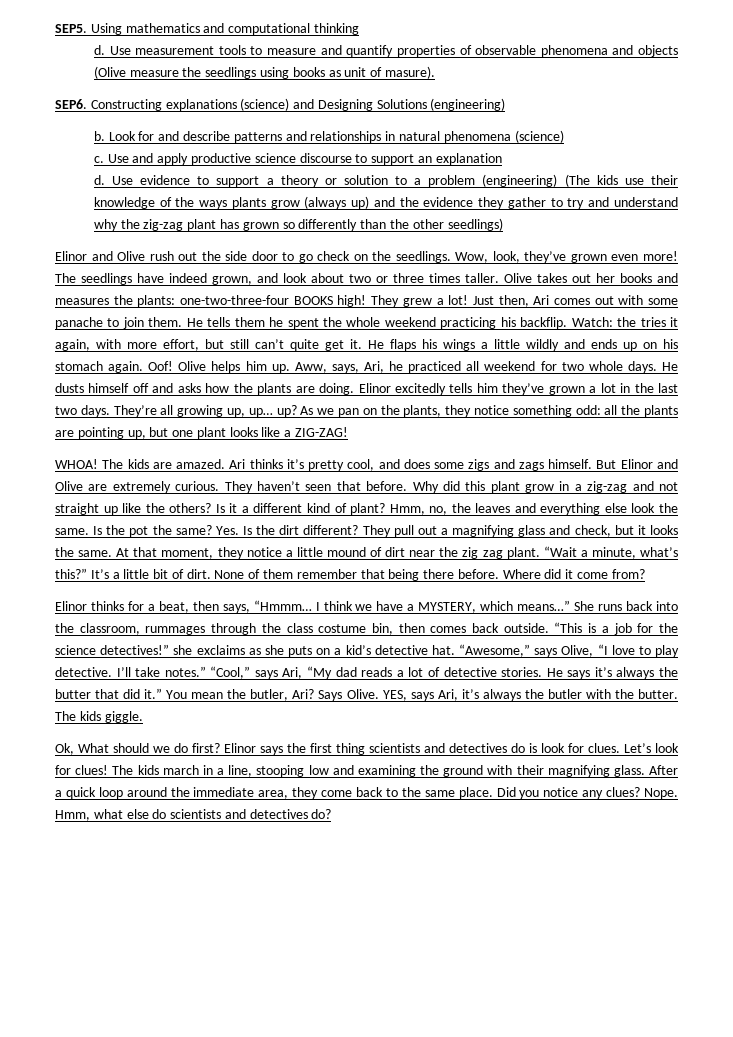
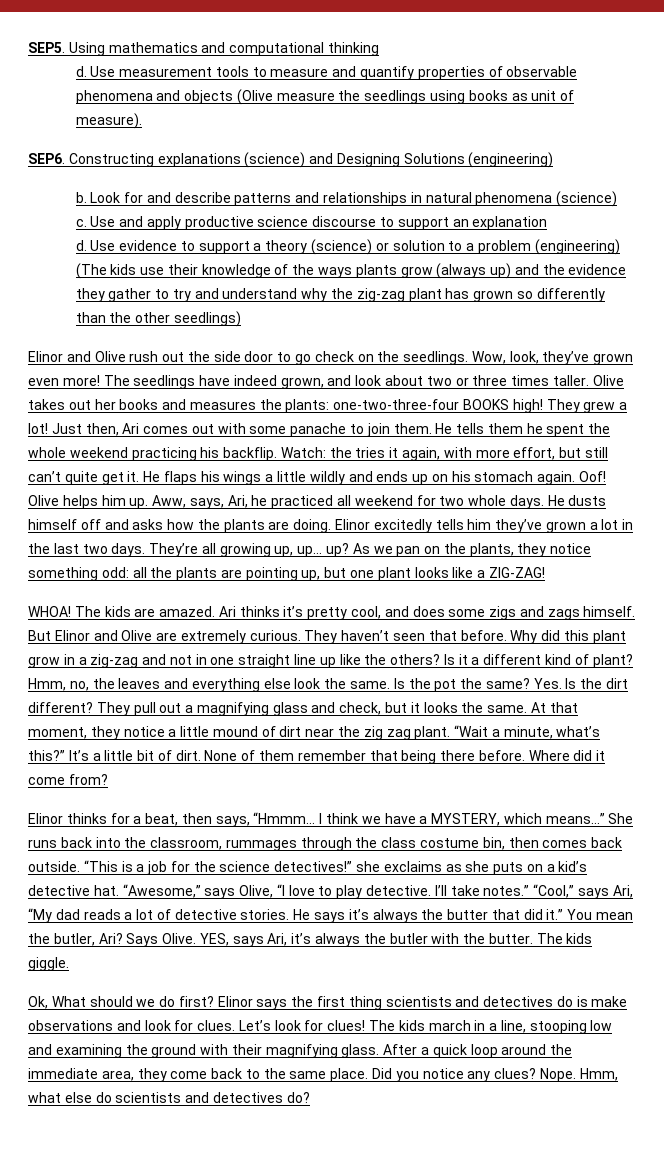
- Use measurement tools to measure and quantify properties of observable phenomena and objects (Olive measure the seedlings using books as unit of masure).
+ Use measurement tools to measure and quantify properties of observable phenomena and objects (Olive measure the seedlings using books as unit of measure).
- Use evidence to support a theory or solution to a problem (engineering) (The kids use their knowledge of the ways plants grow (always up) and the evidence they gather to try and understand why the zig-zag plant has grown so differently than the other seedlings)
+ Use evidence to support a theory (science) or solution to a problem (engineering) (The kids use their knowledge of the ways plants grow (always up) and the evidence they gather to try and understand why the zig-zag plant has grown so differently than the other seedlings)
- Why did this plant grow in a zig-zag and not straight up like the others?
+ Why did this plant grow in a zig-zag and not in one straight line up like the others?
- Elinor says the first thing scientists and detectives do is look for clues.
+ Elinor says the first thing scientists and detectives do is make observations and look for clues.

